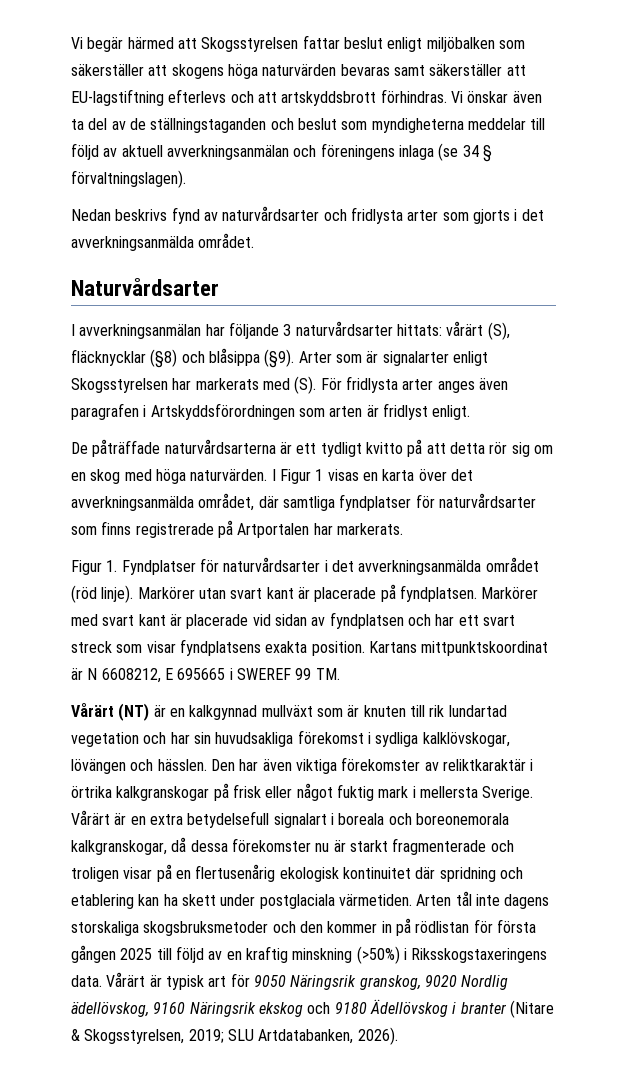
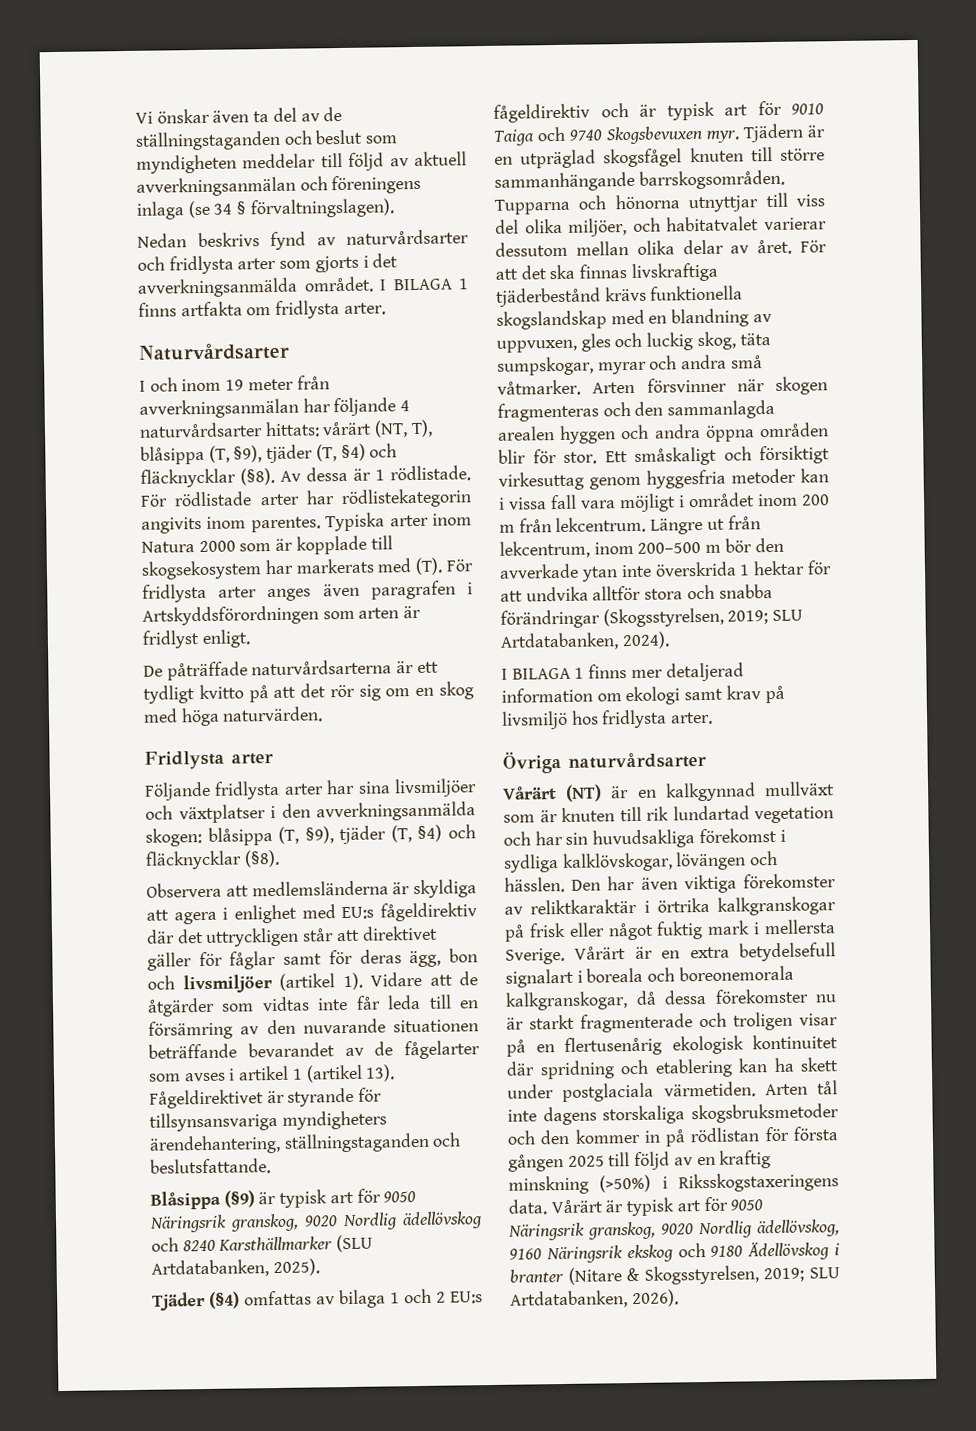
- Vi begär härmed att Skogsstyrelsen fattar beslut enligt miljöbalken som säkerställer att skogens höga naturvärden bevaras samt säkerställer att EU-lagstiftning efterlevs och att artskyddsbrott förhindras. Vi önskar även ta del av de ställningstaganden och beslut som myndigheterna meddelar till följd av aktuell avverkningsanmälan och föreningens inlaga (se 34 § förvaltningslagen).
+ Vi önskar även ta del av de ställningstaganden och beslut som myndigheten meddelar till följd av aktuell avverkningsanmälan och föreningens inlaga (se 34 § förvaltningslagen).
- Nedan beskrivs fynd av naturvårdsarter och fridlysta arter som gjorts i det avverkningsanmälda området.
+ Nedan beskrivs fynd av naturvårdsarter och fridlysta arter som gjorts i det avverkningsanmälda området. I BILAGA 1 finns artfakta om fridlysta arter.
  Naturvårdsarter
- I avverkningsanmälan har följande 3 naturvårdsarter hittats: vårärt (S), fläcknycklar (§8) och blåsippa (§9). Arter som är signalarter enligt Skogsstyrelsen har markerats med (S). För fridlysta arter anges även paragrafen i Artskyddsförordningen som arten är fridlyst enligt.
+ I och inom 19 meter från avverkningsanmälan har följande 4 naturvårdsarter hittats: vårärt (NT, T), blåsippa (T, §9), tjäder (T, §4) och fläcknycklar (§8). Av dessa är 1 rödlistade. För rödlistade arter har rödlistekategorin angivits inom parentes. Typiska arter inom Natura 2000 som är kopplade till skogsekosystem har markerats med (T). För fridlysta arter anges även paragrafen i Artskyddsförordningen som arten är fridlyst enligt.
- De påträffade naturvårdsarterna är ett tydligt kvitto på att detta rör sig om en skog med höga naturvärden. I Figur 1 visas en karta över det avverkningsanmälda området, där samtliga fyndplatser för naturvårdsarter som finns registrerade på Artportalen har markerats.
- Figur 1. Fyndplatser för naturvårdsarter i det avverkningsanmälda området (röd linje). Markörer utan svart kant är placerade på fyndplatsen. Markörer med svart kant är placerade vid sidan av fyndplatsen och har ett svart streck som visar fyndplatsens exakta position. Kartans mittpunktskoordinat är N 6608212, E 695665 i SWEREF 99 TM.
+ De påträffade naturvårdsarterna är ett tydligt kvitto på att det rör sig om en skog med höga naturvärden.
+ Fridlysta arter
+ Följande fridlysta arter har sina livsmiljöer och växtplatser i den avverkningsanmälda skogen: blåsippa (T, §9), tjäder (T, §4) och fläcknycklar (§8).
+ Observera att medlemsländerna är skyldiga att agera i enlighet med EU:s fågeldirektiv där det uttryckligen står att direktivet gäller för fåglar samt för deras ägg, bon och livsmiljöer (artikel 1). Vidare att de åtgärder som vidtas inte får leda till en försämring av den nuvarande situationen beträffande bevarandet av de fågelarter som avses i artikel 1 (artikel 13). Fågeldirektivet är styrande för tillsynsansvariga myndigheters ärendehantering, ställningstaganden och beslutsfattande.
+ Blåsippa (§9) är typisk art för 9050 Näringsrik granskog, 9020 Nordlig ädellövskog och 8240 Karsthällmarker (SLU Artdatabanken, 2025).
+ Tjäder (§4) omfattas av bilaga 1 och 2 EU:s fågeldirektiv och är typisk art för 9010 Taiga och 9740 Skogsbevuxen myr. Tjädern är en utpräglad skogsfågel knuten till större sammanhängande barrskogsområden. Tupparna och hönorna utnyttjar till viss del olika miljöer, och habitatvalet varierar dessutom mellan olika delar av året. För att det ska finnas livskraftiga tjäderbestånd krävs funktionella skogslandskap med en blandning av uppvuxen, gles och luckig skog, täta sumpskogar, myrar och andra små våtmarker. Arten försvinner när skogen fragmenteras och den sammanlagda arealen hyggen och andra öppna områden blir för stor. Ett småskaligt och försiktigt virkesuttag genom hyggesfria metoder kan i vissa fall vara möjligt i området inom 200 m från lekcentrum. Längre ut från lekcentrum, inom 200–500 m bör den avverkade ytan inte överskrida 1 hektar för att undvika alltför stora och snabba förändringar (Skogsstyrelsen, 2019; SLU Artdatabanken, 2024).
+ I BILAGA 1 finns mer detaljerad information om ekologi samt krav på livsmiljö hos fridlysta arter.
+ Övriga naturvårdsarter

